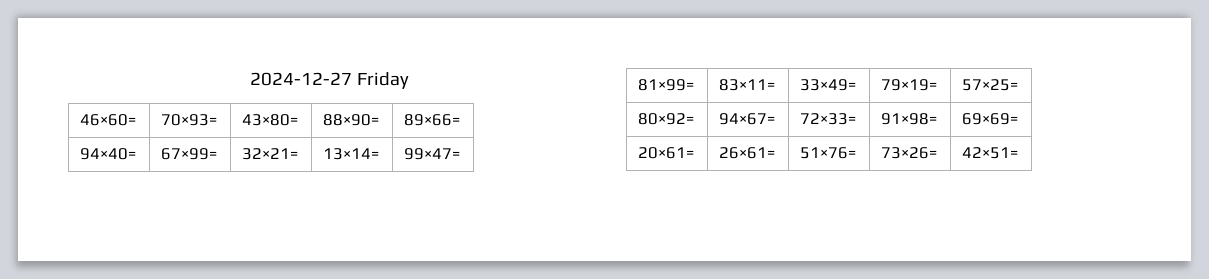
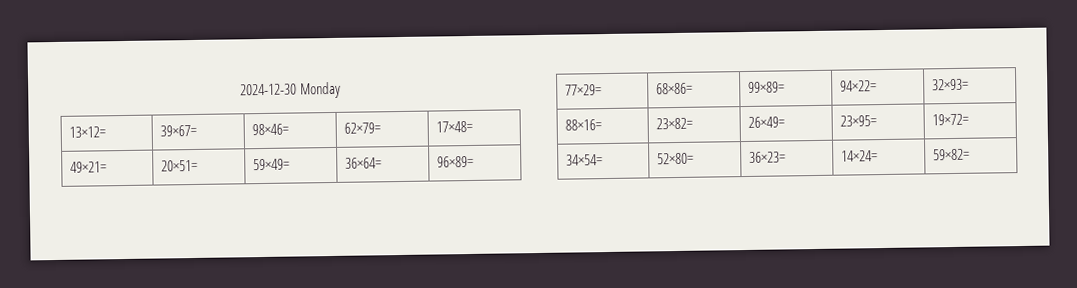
- 2024-12-27 Friday
- 46×60= | 70×93= | 43×80= | 88×90= | 89×66=
- 94×40= | 67×99= | 32×21= | 13×14= | 99×47=
- 81×99= | 83×11= | 33×49= | 79×19= | 57×25=
- 80×92= | 94×67= | 72×33= | 91×98= | 69×69=
- 20×61= | 26×61= | 51×76= | 73×26= | 42×51=
+ 2024-12-30 Monday
+ 13×12= | 39×67= | 98×46= | 62×79= | 17×48=
+ 49×21= | 20×51= | 59×49= | 36×64= | 96×89=
+ 77×29= | 68×86= | 99×89= | 94×22= | 32×93=
+ 88×16= | 23×82= | 26×49= | 23×95= | 19×72=
+ 34×54= | 52×80= | 36×23= | 14×24= | 59×82=

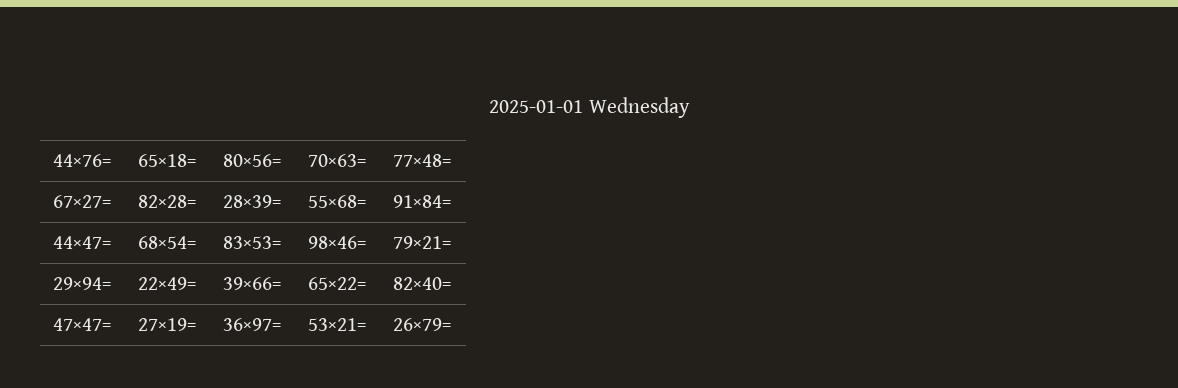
- 2024-12-30 Monday
- 13×12= | 39×67= | 98×46= | 62×79= | 17×48=
- 49×21= | 20×51= | 59×49= | 36×64= | 96×89=
- 77×29= | 68×86= | 99×89= | 94×22= | 32×93=
- 88×16= | 23×82= | 26×49= | 23×95= | 19×72=
- 34×54= | 52×80= | 36×23= | 14×24= | 59×82=
+ 2025-01-01 Wednesday
+ 44×76= | 65×18= | 80×56= | 70×63= | 77×48=
+ 67×27= | 82×28= | 28×39= | 55×68= | 91×84=
+ 44×47= | 68×54= | 83×53= | 98×46= | 79×21=
+ 29×94= | 22×49= | 39×66= | 65×22= | 82×40=
+ 47×47= | 27×19= | 36×97= | 53×21= | 26×79=

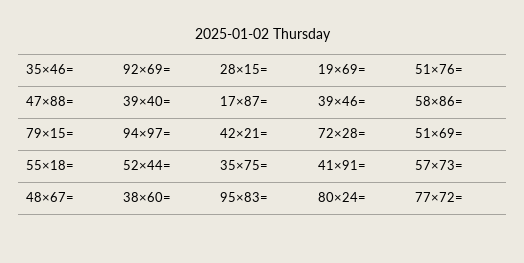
- 2025-01-01 Wednesday
- 44×76= | 65×18= | 80×56= | 70×63= | 77×48=
- 67×27= | 82×28= | 28×39= | 55×68= | 91×84=
- 44×47= | 68×54= | 83×53= | 98×46= | 79×21=
- 29×94= | 22×49= | 39×66= | 65×22= | 82×40=
- 47×47= | 27×19= | 36×97= | 53×21= | 26×79=
+ 2025-01-02 Thursday
+ 35×46= | 92×69= | 28×15= | 19×69= | 51×76=
+ 47×88= | 39×40= | 17×87= | 39×46= | 58×86=
+ 79×15= | 94×97= | 42×21= | 72×28= | 51×69=
+ 55×18= | 52×44= | 35×75= | 41×91= | 57×73=
+ 48×67= | 38×60= | 95×83= | 80×24= | 77×72=

